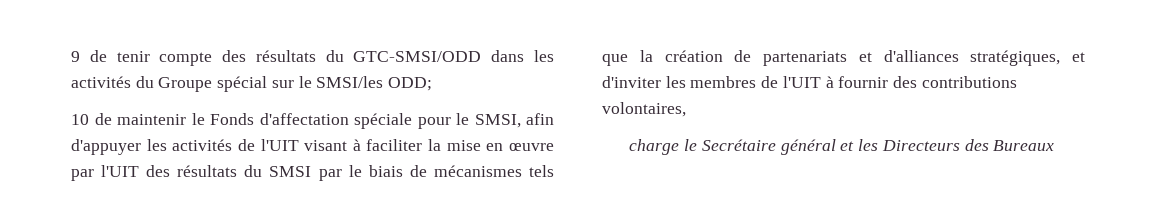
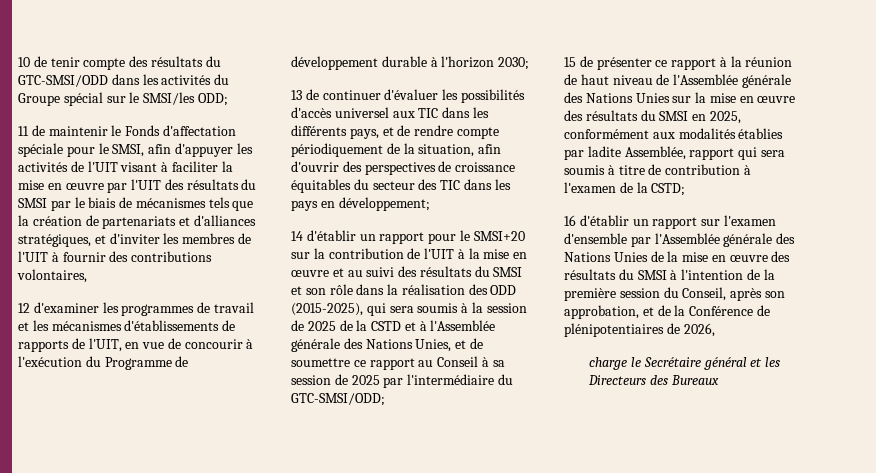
- 9 de tenir compte des résultats du GTC-SMSI/ODD dans les activités du Groupe spécial sur le SMSI/les ODD;
+ 10 de tenir compte des résultats du GTC-SMSI/ODD dans les activités du Groupe spécial sur le SMSI/les ODD;
- 10 de maintenir le Fonds d'affectation spéciale pour le SMSI, afin d'appuyer les activités de l'UIT visant à faciliter la mise en œuvre par l'UIT des résultats du SMSI par le biais de mécanismes tels que la création de partenariats et d'alliances stratégiques, et d'inviter les membres de l'UIT à fournir des contributions volontaires,
+ 11 de maintenir le Fonds d'affectation spéciale pour le SMSI, afin d'appuyer les activités de l'UIT visant à faciliter la mise en œuvre par l'UIT des résultats du SMSI par le biais de mécanismes tels que la création de partenariats et d'alliances stratégiques, et d'inviter les membres de l'UIT à fournir des contributions volontaires,
+ 12 d'examiner les programmes de travail et les mécanismes d'établissements de rapports de l'UIT, en vue de concourir à l'exécution du Programme de développement durable à l'horizon 2030;
+ 13 de continuer d'évaluer les possibilités d'accès universel aux TIC dans les différents pays, et de rendre compte périodiquement de la situation, afin d'ouvrir des perspectives de croissance équitables du secteur des TIC dans les pays en développement;
+ 14 d'établir un rapport pour le SMSI+20 sur la contribution de l'UIT à la mise en œuvre et au suivi des résultats du SMSI et son rôle dans la réalisation des ODD (2015-2025), qui sera soumis à la session de 2025 de la CSTD et à l'Assemblée générale des Nations Unies, et de soumettre ce rapport au Conseil à sa session de 2025 par l'intermédiaire du GTC-SMSI/ODD;
+ 15 de présenter ce rapport à la réunion de haut niveau de l'Assemblée générale des Nations Unies sur la mise en œuvre des résultats du SMSI en 2025, conformément aux modalités établies par ladite Assemblée, rapport qui sera soumis à titre de contribution à l'examen de la CSTD;
+ 16 d'établir un rapport sur l'examen d'ensemble par l'Assemblée générale des Nations Unies de la mise en œuvre des résultats du SMSI à l'intention de la première session du Conseil, après son approbation, et de la Conférence de plénipotentiaires de 2026,

